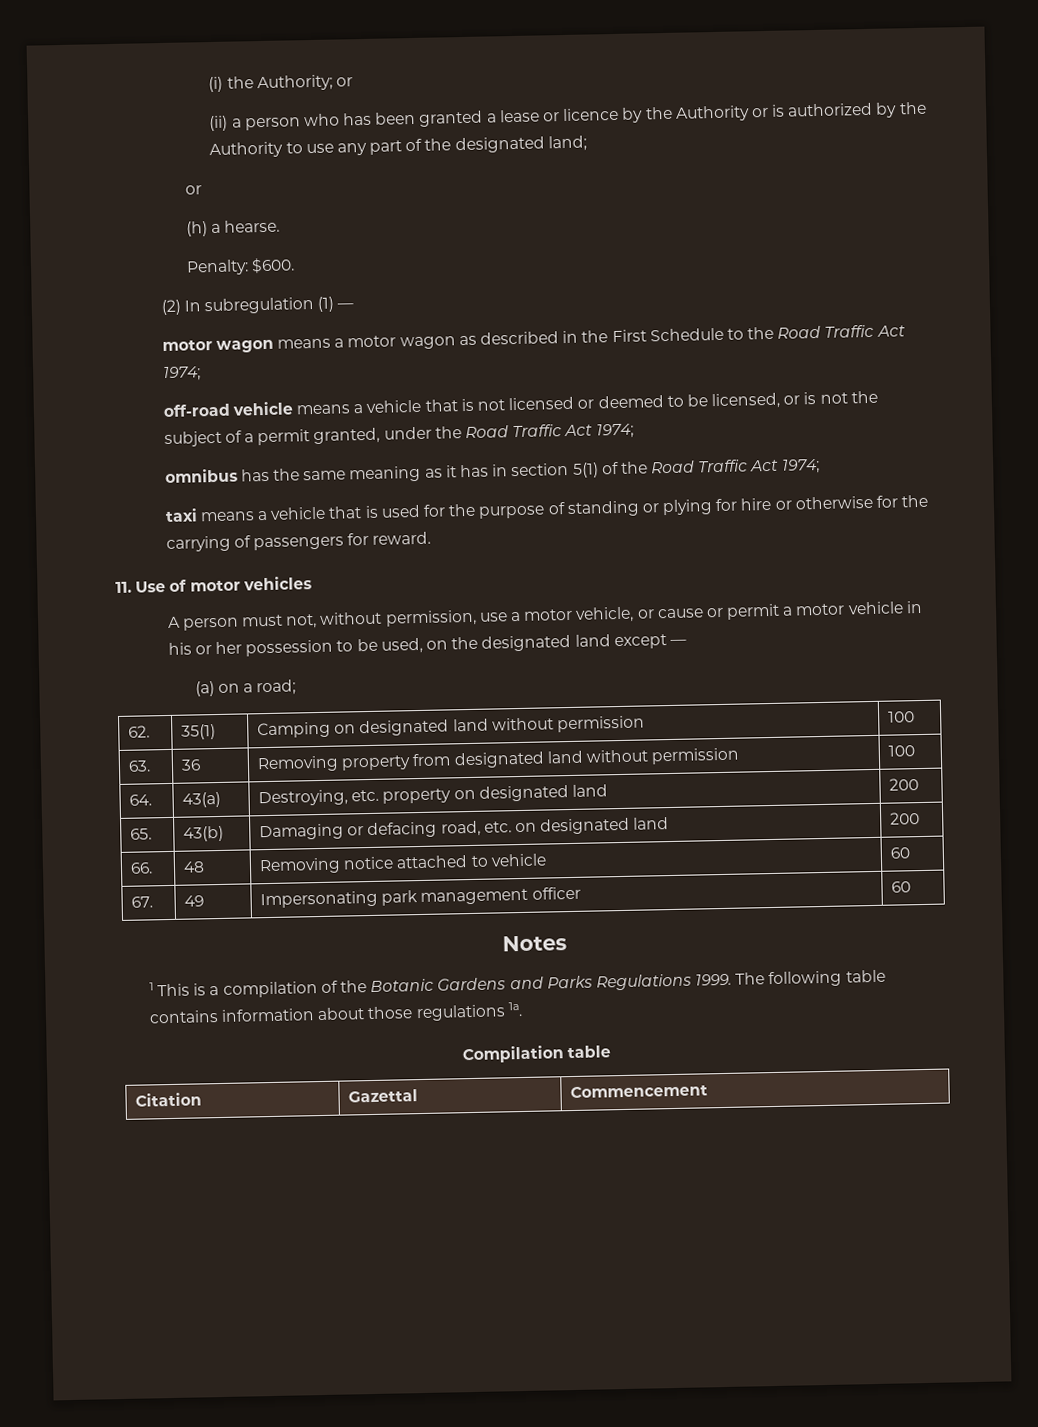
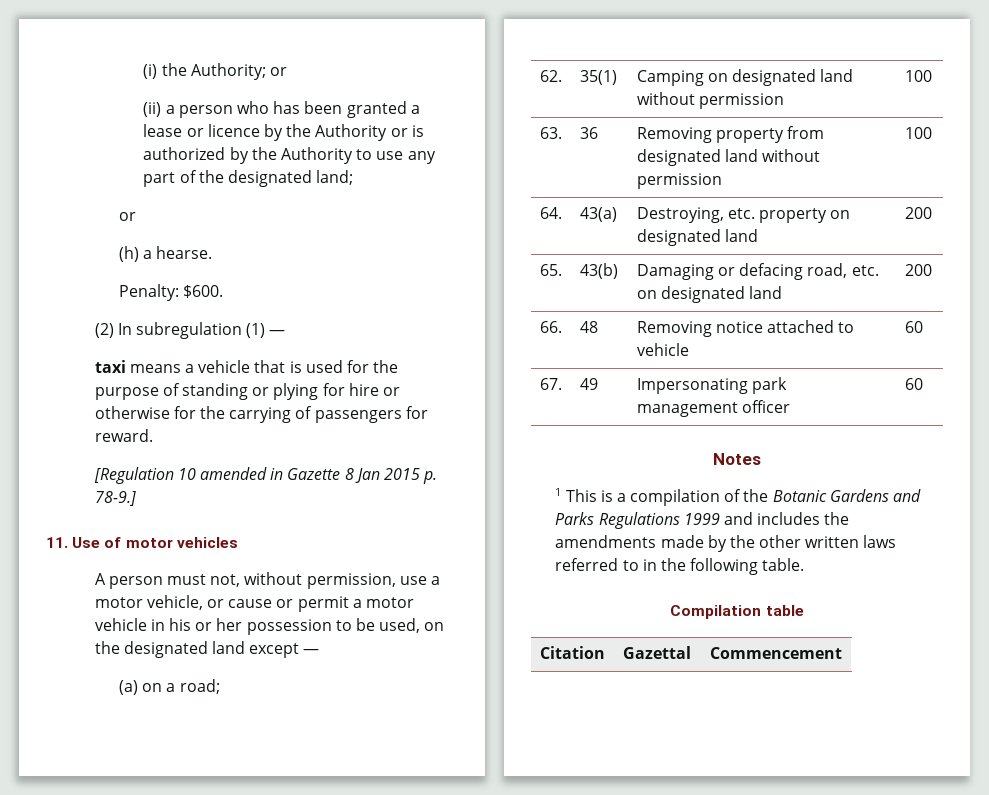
- motor wagon means a motor wagon as described in the First Schedule to the Road Traffic Act 1974;
- off-road vehicle means a vehicle that is not licensed or deemed to be licensed, or is not the subject of a permit granted, under the Road Traffic Act 1974;
- omnibus has the same meaning as it has in section 5(1) of the Road Traffic Act 1974;
+ [Regulation 10 amended in Gazette 8 Jan 2015 p. 78-9.]
- 1 This is a compilation of the Botanic Gardens and Parks Regulations 1999. The following table contains information about those regulations 1a.
+ 1 This is a compilation of the Botanic Gardens and Parks Regulations 1999 and includes the amendments made by the other written laws referred to in the following table.

